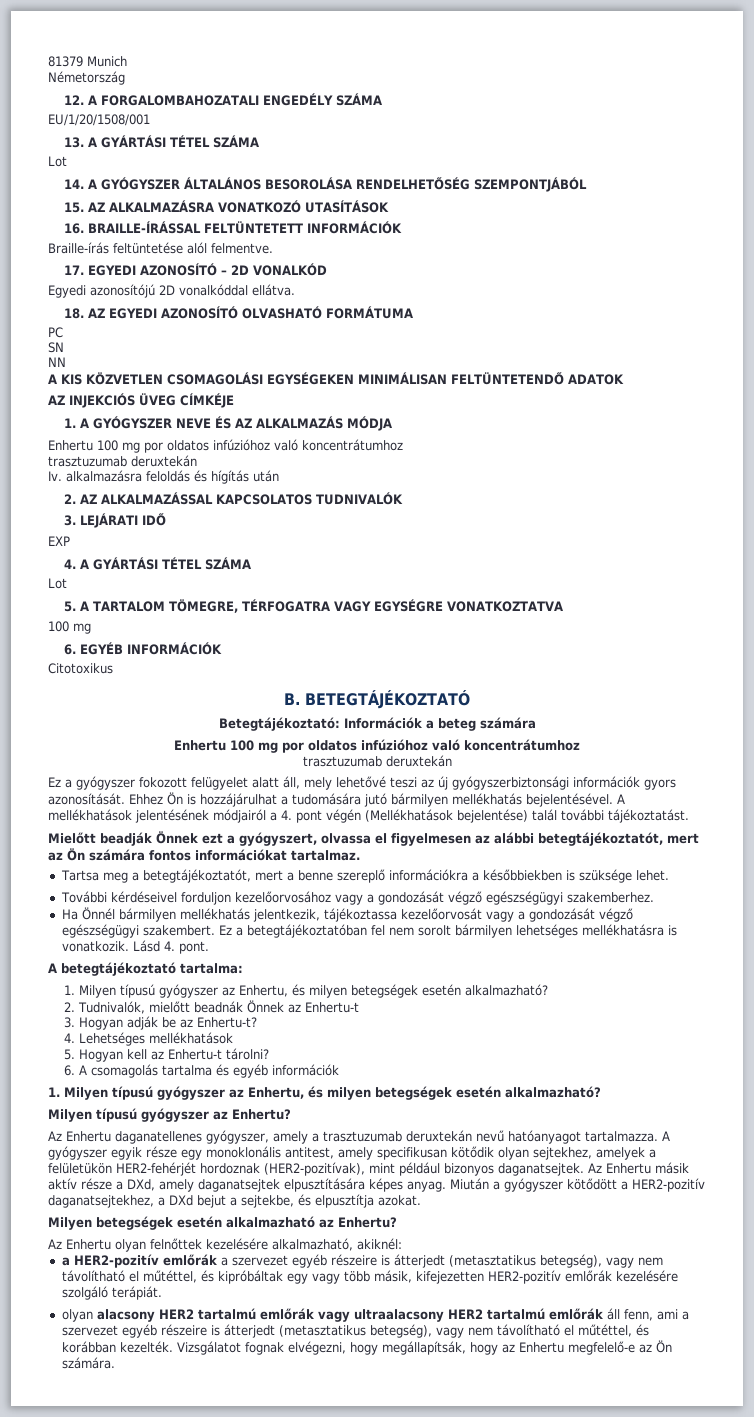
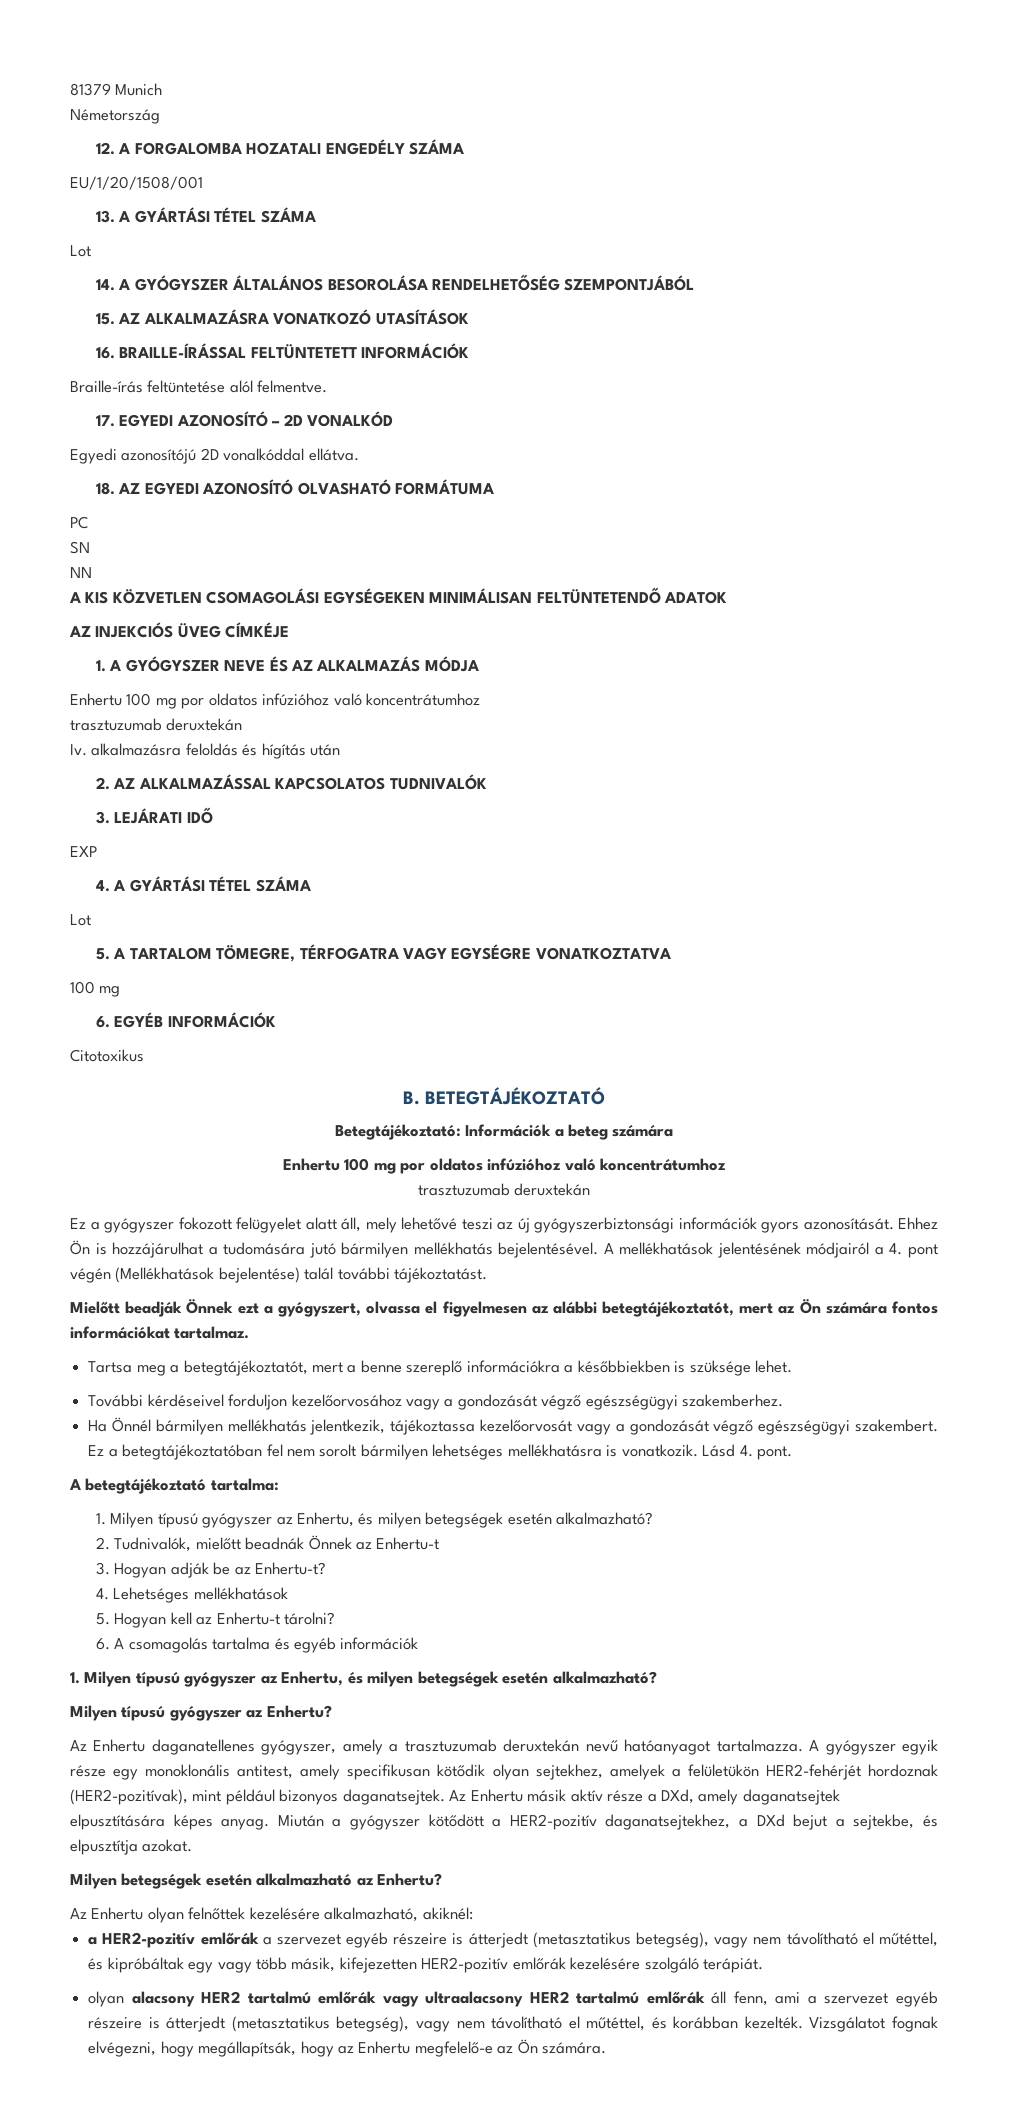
- 12. A FORGALOMBAHOZATALI ENGEDÉLY SZÁMA
+ 12. A FORGALOMBA HOZATALI ENGEDÉLY SZÁMA

